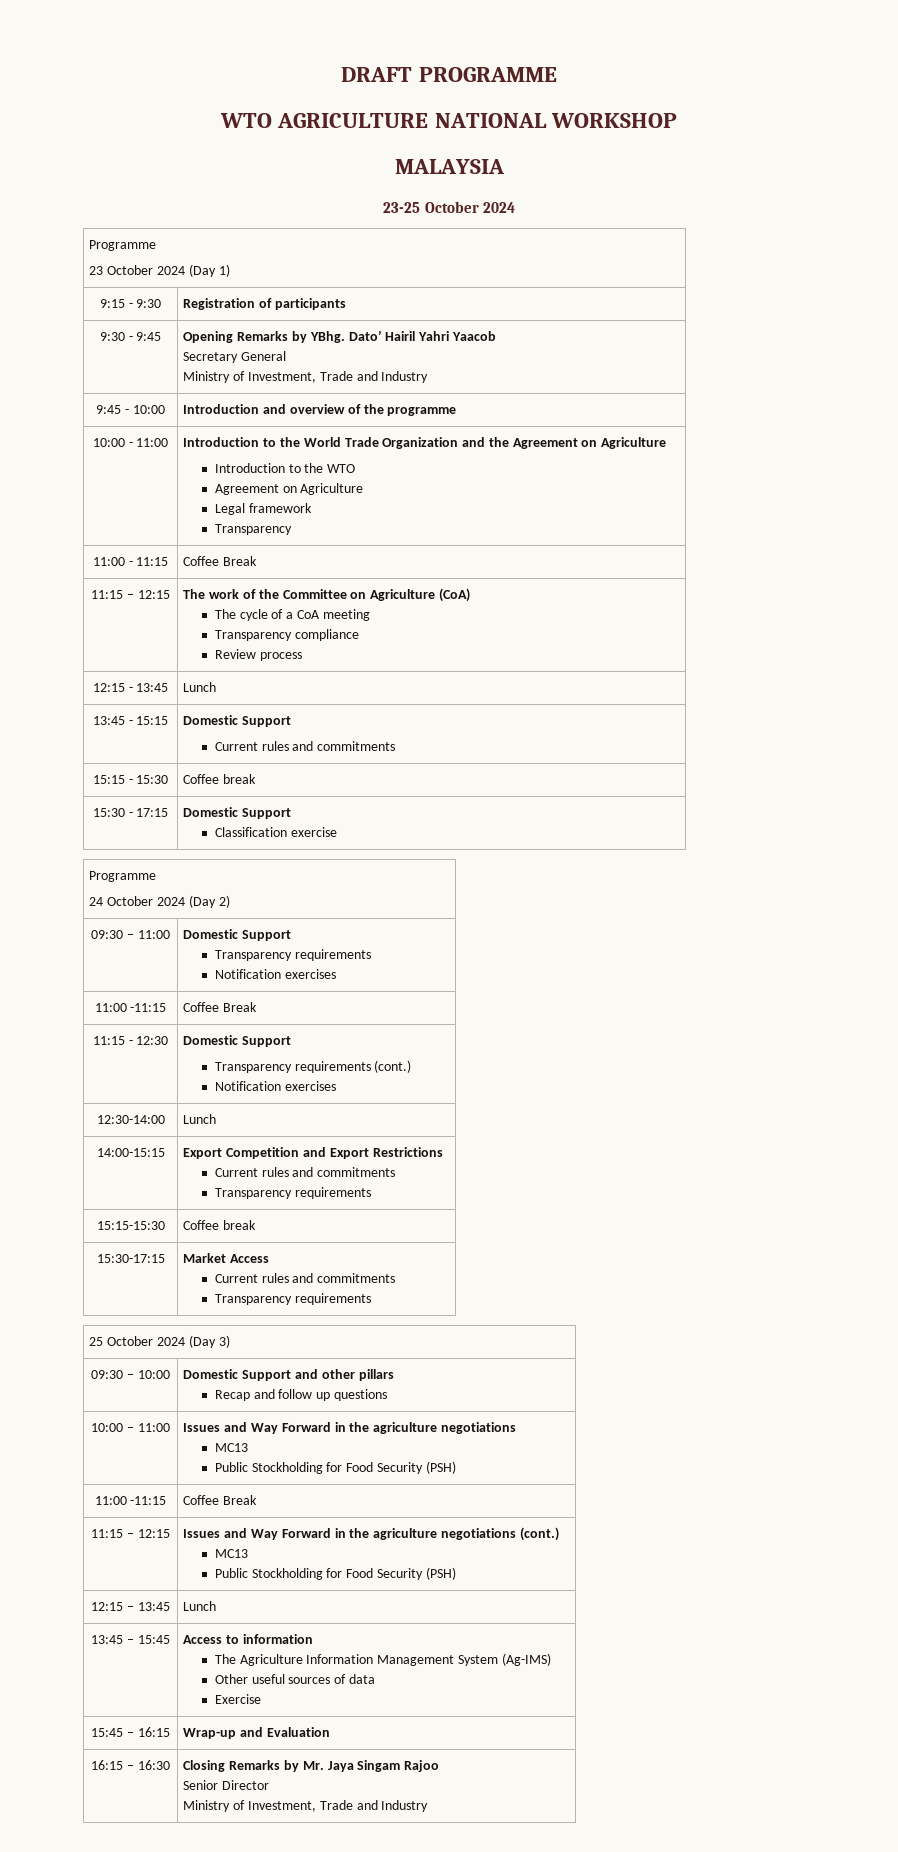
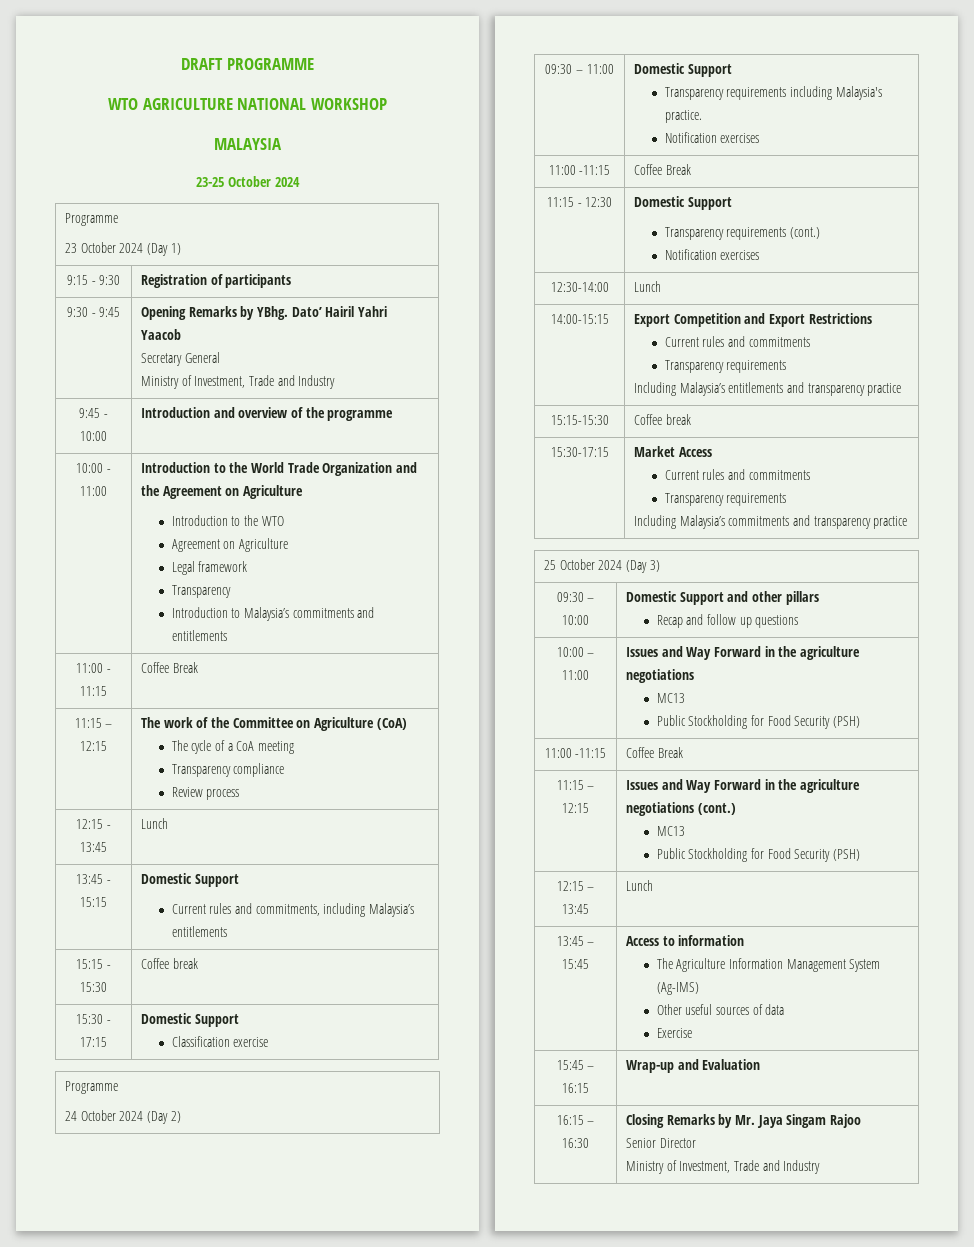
  10:00 - 11:00 | Introduction to the World Trade Organization and the Agreement on Agriculture
  Introduction to the WTO
  Agreement on Agriculture
  Legal framework
  Transparency
+ Introduction to Malaysia’s commitments and entitlements
  13:45 - 15:15 | Domestic Support
- Current rules and commitments
+ Current rules and commitments, including Malaysia’s entitlements
  09:30 – 11:00 | Domestic Support
- Transparency requirements
+ Transparency requirements including Malaysia's practice.
  14:00-15:15 | Export Competition and Export Restrictions
  Current rules and commitments
  Transparency requirements
+ Including Malaysia’s entitlements and transparency practice
  15:30-17:15 | Market Access
  Current rules and commitments
  Transparency requirements
+ Including Malaysia’s commitments and transparency practice

